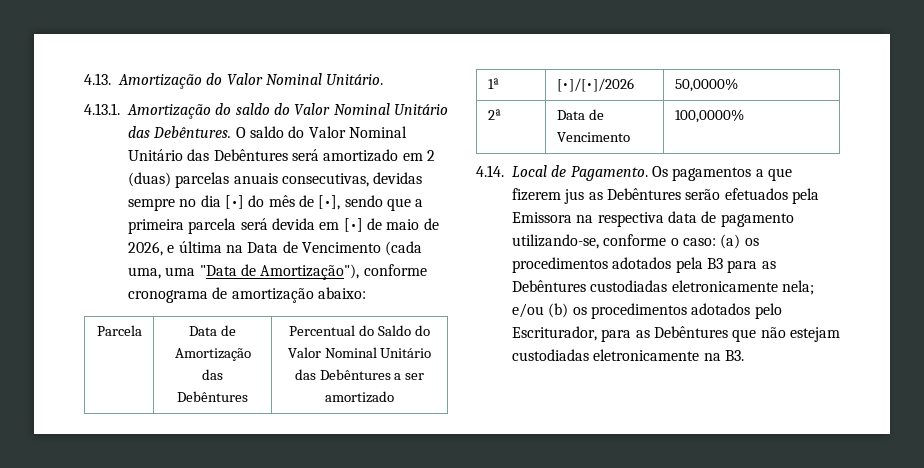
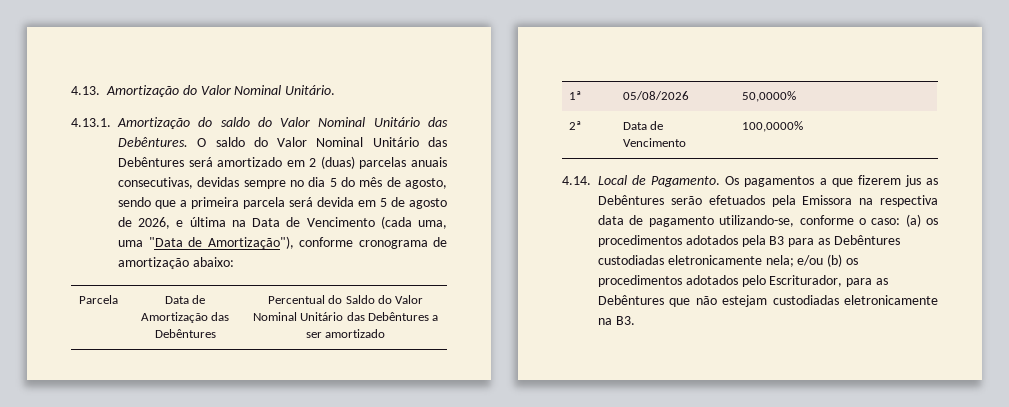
- O saldo do Valor Nominal Unitário das Debêntures será amortizado em 2 (duas) parcelas anuais consecutivas, devidas sempre no dia [•] do mês de [•], sendo que a primeira parcela será devida em [•] de maio de 2026, e última na Data de Vencimento (cada uma, uma "Data de Amortização"), conforme cronograma de amortização abaixo:
+ O saldo do Valor Nominal Unitário das Debêntures será amortizado em 2 (duas) parcelas anuais consecutivas, devidas sempre no dia 5 do mês de agosto, sendo que a primeira parcela será devida em 5 de agosto de 2026, e última na Data de Vencimento (cada uma, uma "Data de Amortização"), conforme cronograma de amortização abaixo:
- 1ª | [•]/[•]/2026 | 50,0000%
+ 1ª | 05/08/2026 | 50,0000%

